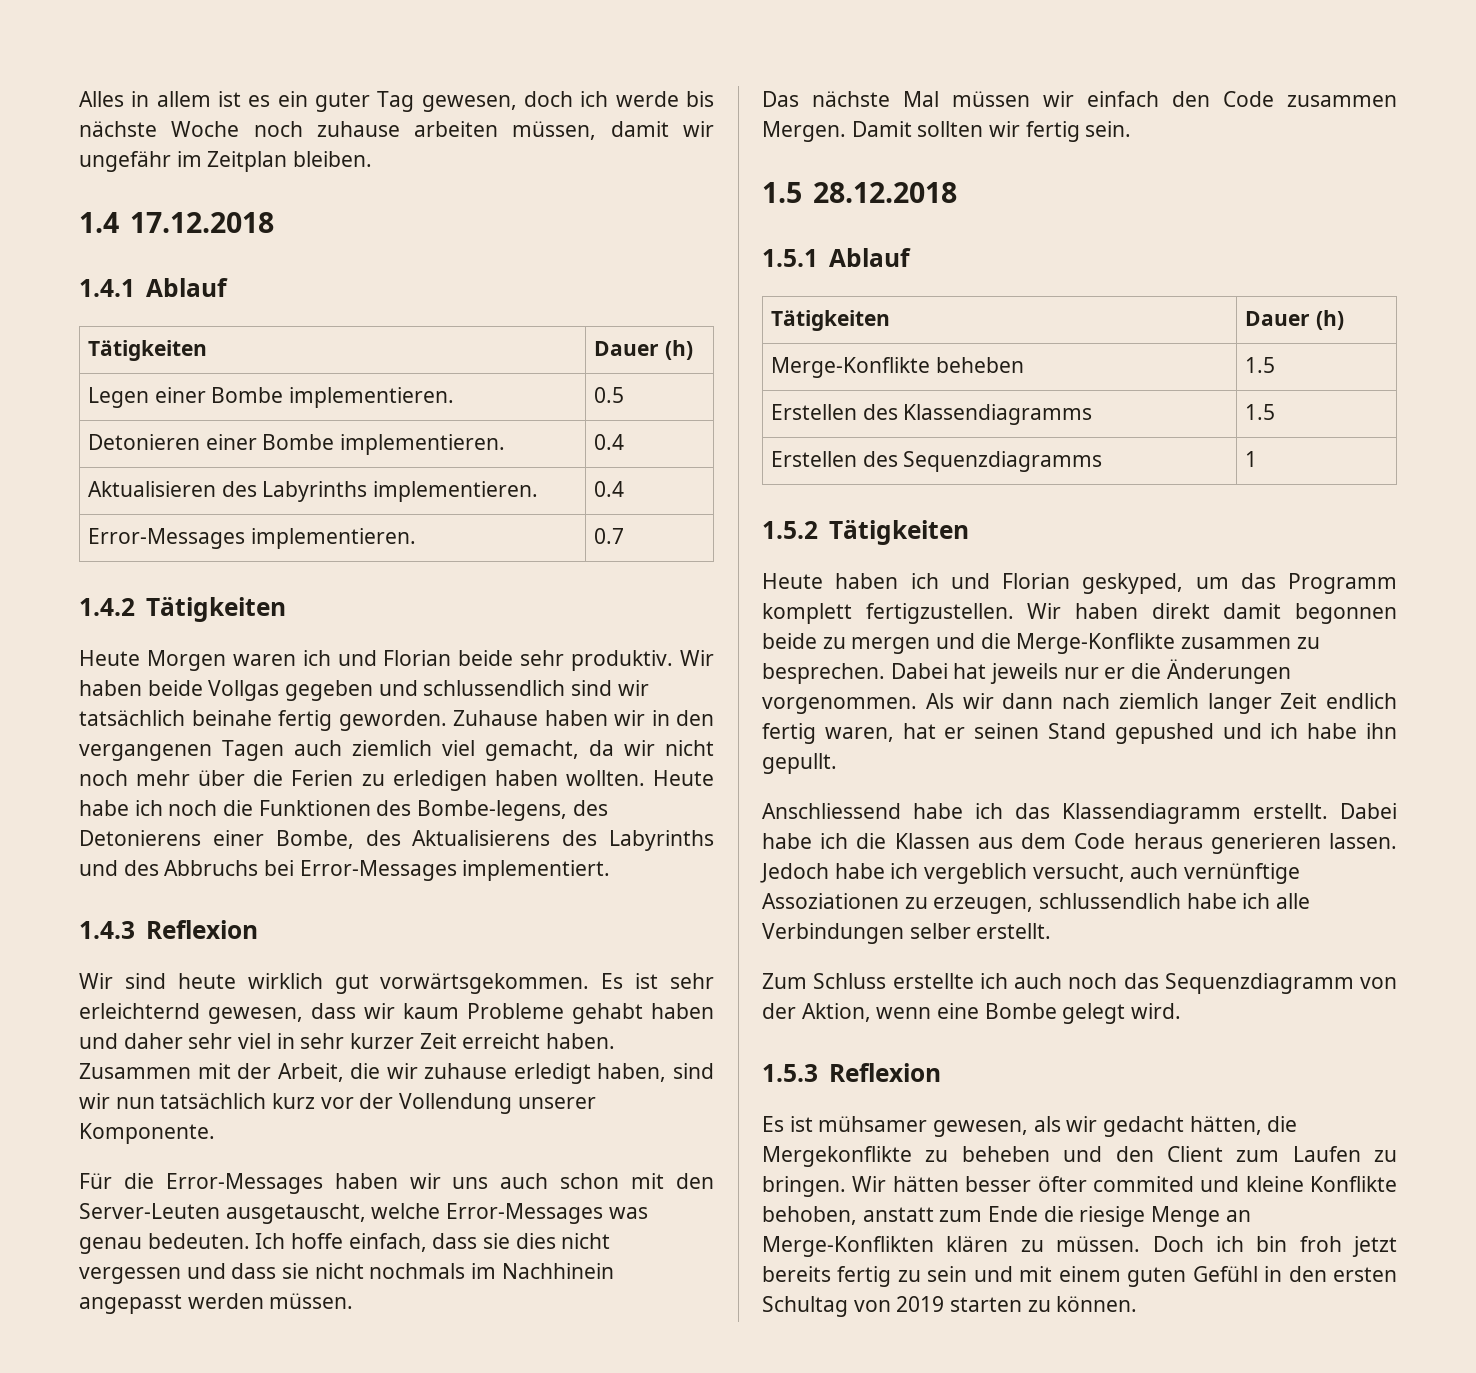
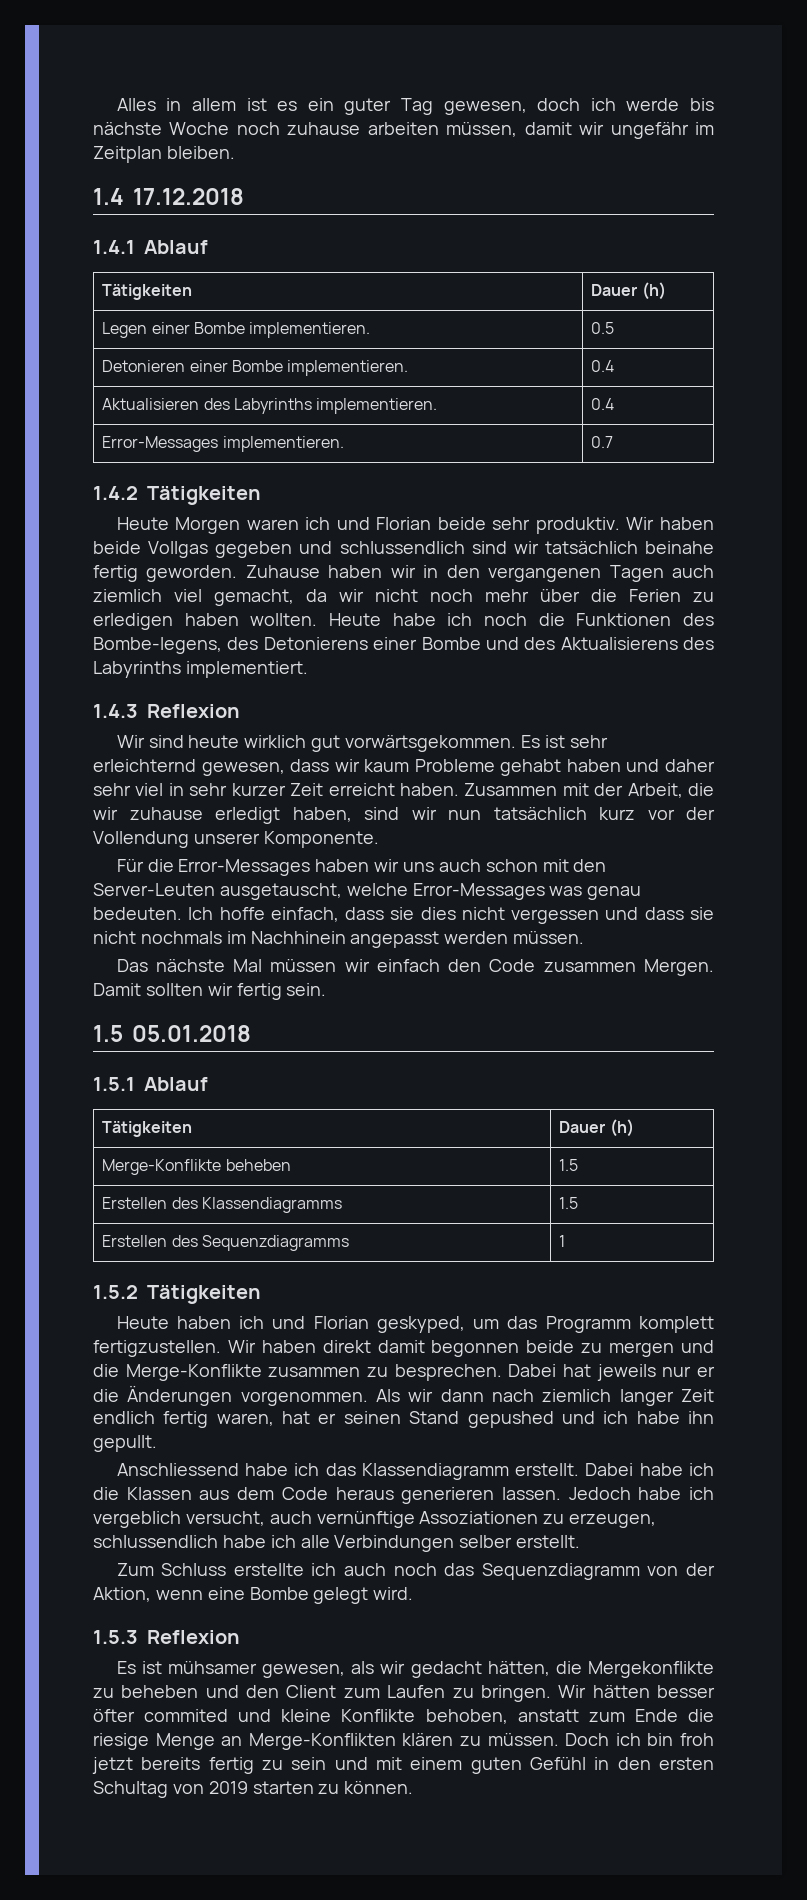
- Heute habe ich noch die Funktionen des Bombe-legens, des Detonierens einer Bombe, des Aktualisierens des Labyrinths und des Abbruchs bei Error-Messages implementiert.
+ Heute habe ich noch die Funktionen des Bombe-legens, des Detonierens einer Bombe und des Aktualisierens des Labyrinths implementiert.
- 1.5 28.12.2018
+ 1.5 05.01.2018

